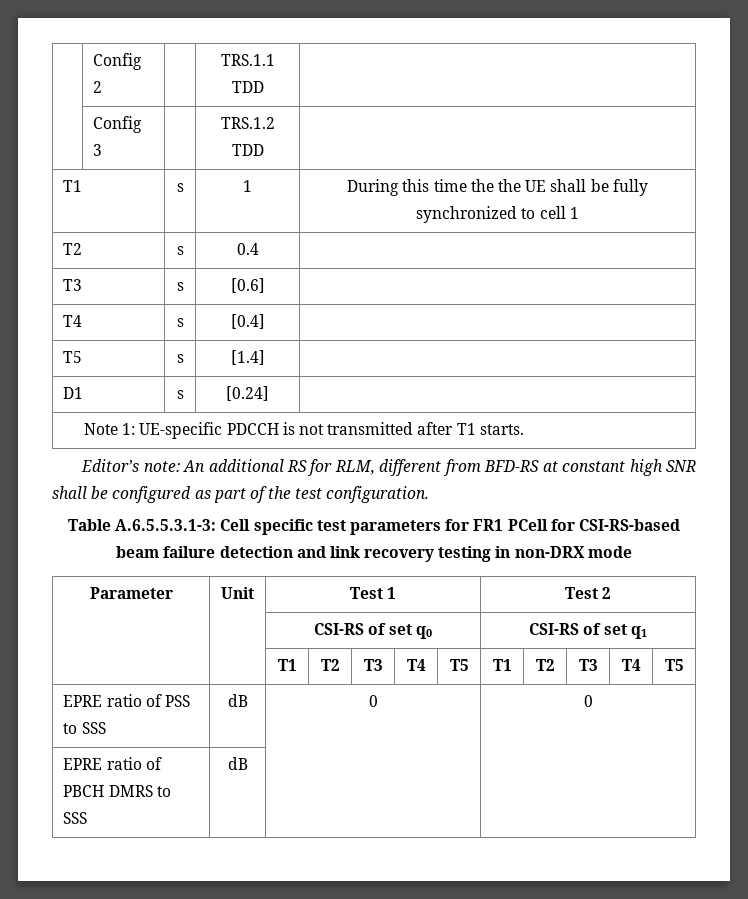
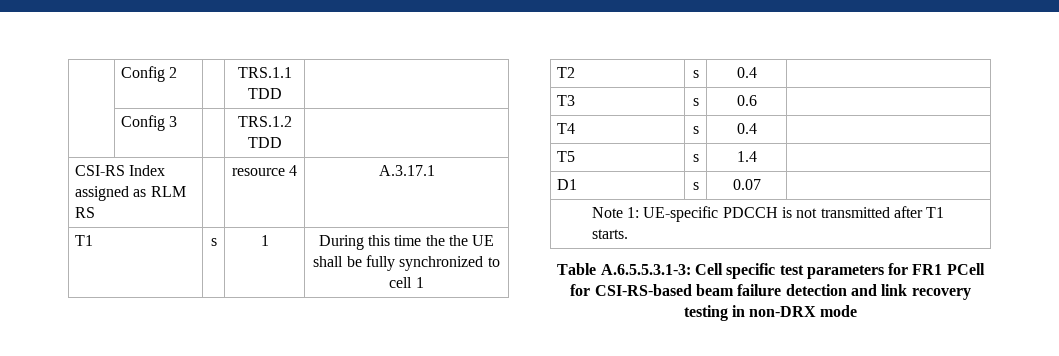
+ CSI-RS Index assigned as RLM RS | | resource 4 | A.3.17.1
- T3 | s | [0.6] |
+ T3 | s | 0.6 |
- T4 | s | [0.4] |
+ T4 | s | 0.4 |
- T5 | s | [1.4] |
+ T5 | s | 1.4 |
- D1 | s | [0.24] |
+ D1 | s | 0.07 |
- Editor’s note: An additional RS for RLM, different from BFD-RS at constant high SNR shall be configured as part of the test configuration.
- Parameter | Unit | Test 1 | Test 2
- | | CSI-RS of set q0 | CSI-RS of set q1
- | | T1 | T2 | T3 | T4 | T5 | T1 | T2 | T3 | T4 | T5
- EPRE ratio of PSS to SSS | dB | 0 | 0
- EPRE ratio of PBCH DMRS to SSS | dB | |

